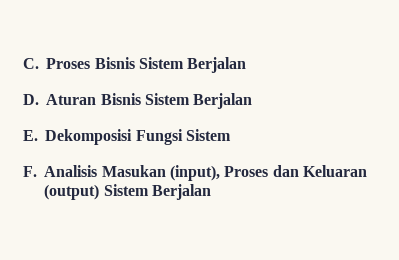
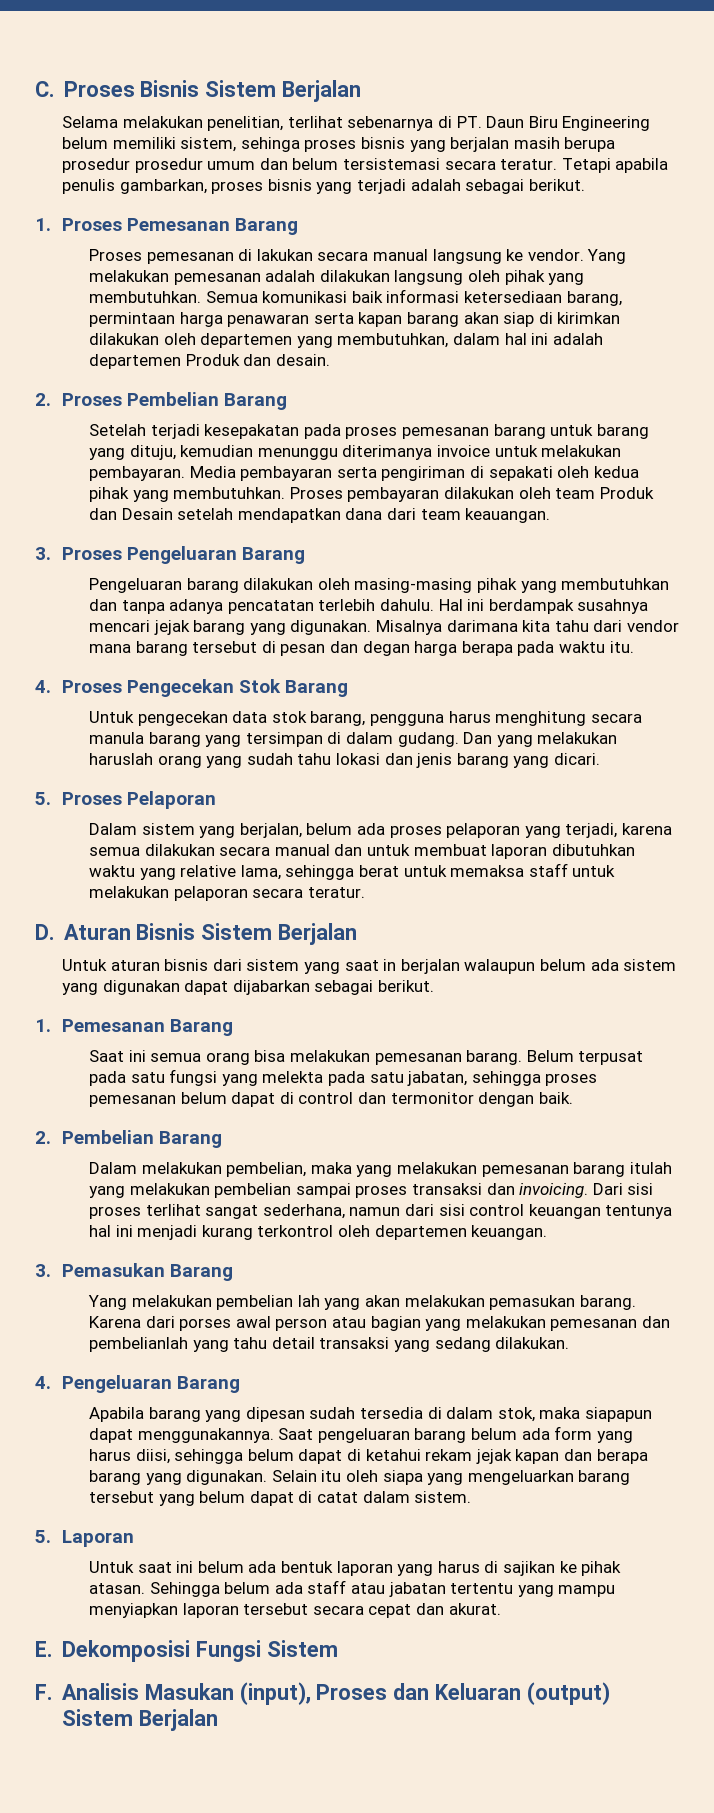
+ Selama melakukan penelitian, terlihat sebenarnya di PT. Daun Biru Engineering belum memiliki sistem, sehinga proses bisnis yang berjalan masih berupa prosedur prosedur umum dan belum tersistemasi secara teratur. Tetapi apabila penulis gambarkan, proses bisnis yang terjadi adalah sebagai berikut.
+ 1. Proses Pemesanan Barang
+ Proses pemesanan di lakukan secara manual langsung ke vendor. Yang melakukan pemesanan adalah dilakukan langsung oleh pihak yang membutuhkan. Semua komunikasi baik informasi ketersediaan barang, permintaan harga penawaran serta kapan barang akan siap di kirimkan dilakukan oleh departemen yang membutuhkan, dalam hal ini adalah departemen Produk dan desain.
+ 2. Proses Pembelian Barang
+ Setelah terjadi kesepakatan pada proses pemesanan barang untuk barang yang dituju, kemudian menunggu diterimanya invoice untuk melakukan pembayaran. Media pembayaran serta pengiriman di sepakati oleh kedua pihak yang membutuhkan. Proses pembayaran dilakukan oleh team Produk dan Desain setelah mendapatkan dana dari team keauangan.
+ 3. Proses Pengeluaran Barang
+ Pengeluaran barang dilakukan oleh masing-masing pihak yang membutuhkan dan tanpa adanya pencatatan terlebih dahulu. Hal ini berdampak susahnya mencari jejak barang yang digunakan. Misalnya darimana kita tahu dari vendor mana barang tersebut di pesan dan degan harga berapa pada waktu itu.
+ 4. Proses Pengecekan Stok Barang
+ Untuk pengecekan data stok barang, pengguna harus menghitung secara manula barang yang tersimpan di dalam gudang. Dan yang melakukan haruslah orang yang sudah tahu lokasi dan jenis barang yang dicari.
+ 5. Proses Pelaporan
+ Dalam sistem yang berjalan, belum ada proses pelaporan yang terjadi, karena semua dilakukan secara manual dan untuk membuat laporan dibutuhkan waktu yang relative lama, sehingga berat untuk memaksa staff untuk melakukan pelaporan secara teratur.
+ Untuk aturan bisnis dari sistem yang saat in berjalan walaupun belum ada sistem yang digunakan dapat dijabarkan sebagai berikut.
+ 1. Pemesanan Barang
+ Saat ini semua orang bisa melakukan pemesanan barang. Belum terpusat pada satu fungsi yang melekta pada satu jabatan, sehingga proses pemesanan belum dapat di control dan termonitor dengan baik.
+ 2. Pembelian Barang
+ Dalam melakukan pembelian, maka yang melakukan pemesanan barang itulah yang melakukan pembelian sampai proses transaksi dan invoicing. Dari sisi proses terlihat sangat sederhana, namun dari sisi control keuangan tentunya hal ini menjadi kurang terkontrol oleh departemen keuangan.
+ 3. Pemasukan Barang
+ Yang melakukan pembelian lah yang akan melakukan pemasukan barang. Karena dari porses awal person atau bagian yang melakukan pemesanan dan pembelianlah yang tahu detail transaksi yang sedang dilakukan.
+ 4. Pengeluaran Barang
+ Apabila barang yang dipesan sudah tersedia di dalam stok, maka siapapun dapat menggunakannya. Saat pengeluaran barang belum ada form yang harus diisi, sehingga belum dapat di ketahui rekam jejak kapan dan berapa barang yang digunakan. Selain itu oleh siapa yang mengeluarkan barang tersebut yang belum dapat di catat dalam sistem.
+ 5. Laporan
+ Untuk saat ini belum ada bentuk laporan yang harus di sajikan ke pihak atasan. Sehingga belum ada staff atau jabatan tertentu yang mampu menyiapkan laporan tersebut secara cepat dan akurat.

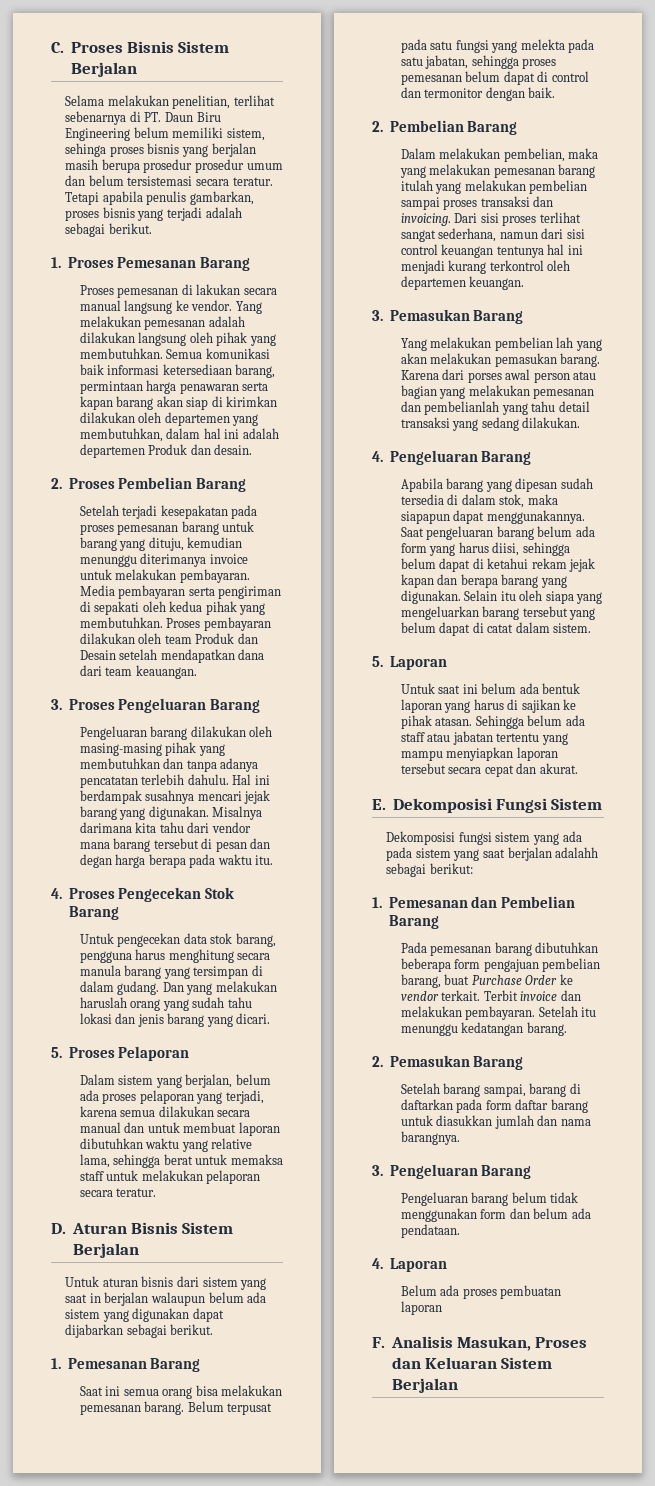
+ Dekomposisi fungsi sistem yang ada pada sistem yang saat berjalan adalahh sebagai berikut:
+ 1. Pemesanan dan Pembelian Barang
+ Pada pemesanan barang dibutuhkan beberapa form pengajuan pembelian barang, buat Purchase Order ke vendor terkait. Terbit invoice dan melakukan pembayaran. Setelah itu menunggu kedatangan barang.
+ 2. Pemasukan Barang
+ Setelah barang sampai, barang di daftarkan pada form daftar barang untuk diasukkan jumlah dan nama barangnya.
+ 3. Pengeluaran Barang
+ Pengeluaran barang belum tidak menggunakan form dan belum ada pendataan.
+ 4. Laporan
+ Belum ada proses pembuatan laporan
- F. Analisis Masukan (input), Proses dan Keluaran (output) Sistem Berjalan
+ F. Analisis Masukan, Proses dan Keluaran Sistem Berjalan

